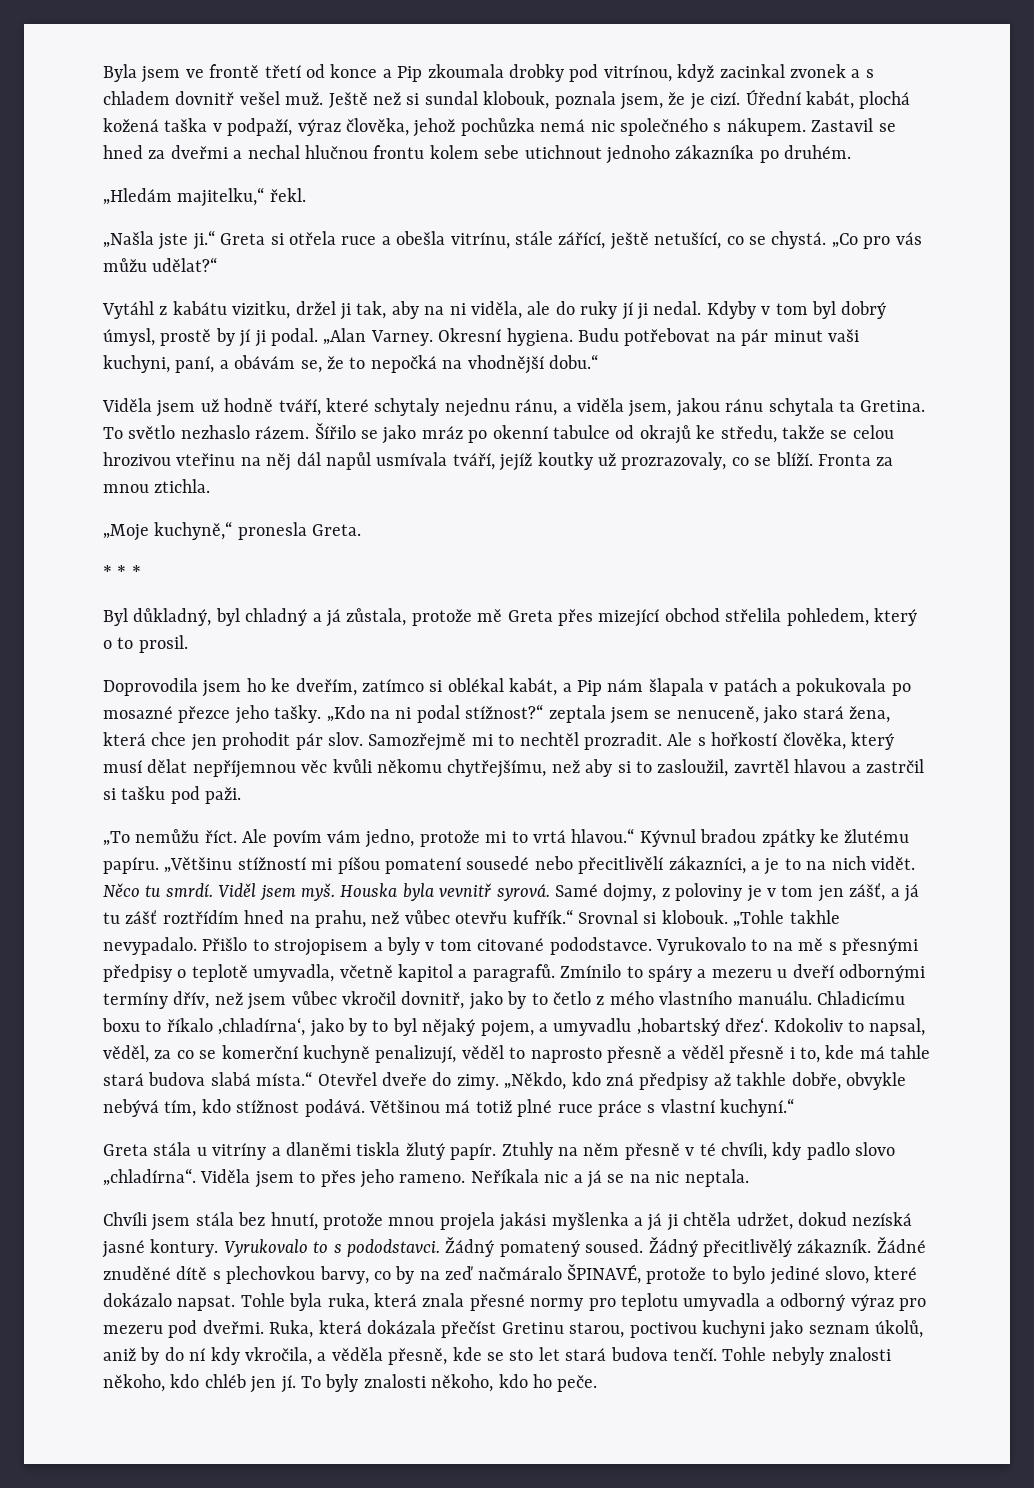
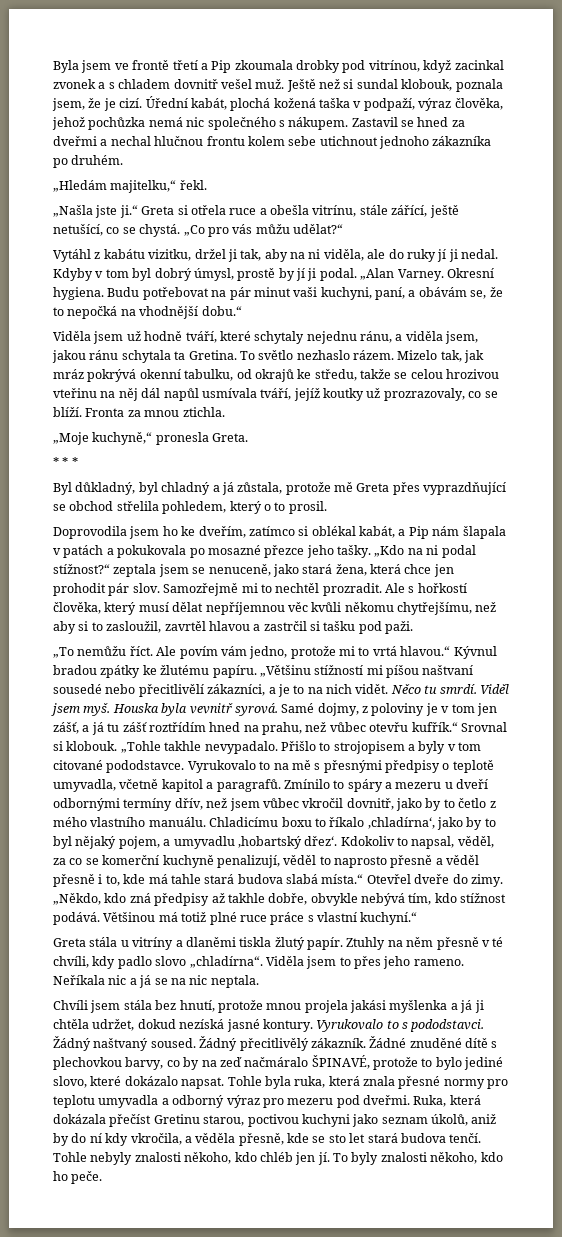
- Byla jsem ve frontě třetí od konce a Pip zkoumala drobky pod vitrínou, když zacinkal zvonek a s chladem dovnitř vešel muž.
+ Byla jsem ve frontě třetí a Pip zkoumala drobky pod vitrínou, když zacinkal zvonek a s chladem dovnitř vešel muž.
- Šířilo se jako mráz po okenní tabulce od okrajů ke středu, takže se celou hrozivou vteřinu na něj dál napůl usmívala tváří, jejíž koutky už prozrazovaly, co se blíží.
+ Mizelo tak, jak mráz pokrývá okenní tabulku, od okrajů ke středu, takže se celou hrozivou vteřinu na něj dál napůl usmívala tváří, jejíž koutky už prozrazovaly, co se blíží.
- Byl důkladný, byl chladný a já zůstala, protože mě Greta přes mizející obchod střelila pohledem, který o to prosil.
+ Byl důkladný, byl chladný a já zůstala, protože mě Greta přes vyprazdňující se obchod střelila pohledem, který o to prosil.
- „Většinu stížností mi píšou pomatení sousedé nebo přecitlivělí zákazníci, a je to na nich vidět.
+ „Většinu stížností mi píšou naštvaní sousedé nebo přecitlivělí zákazníci, a je to na nich vidět.
- Žádný pomatený soused.
+ Žádný naštvaný soused.

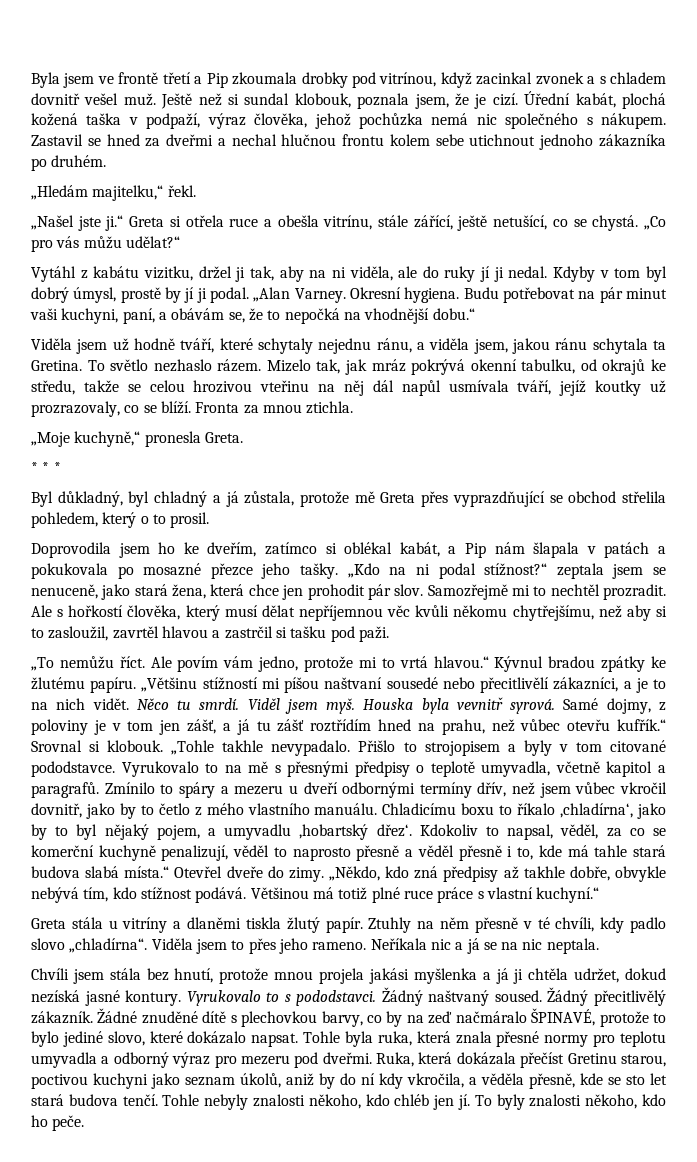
- „Našla jste ji.“ Greta si otřela ruce a obešla vitrínu, stále zářící, ještě netušící, co se chystá.
+ „Našel jste ji.“ Greta si otřela ruce a obešla vitrínu, stále zářící, ještě netušící, co se chystá.

